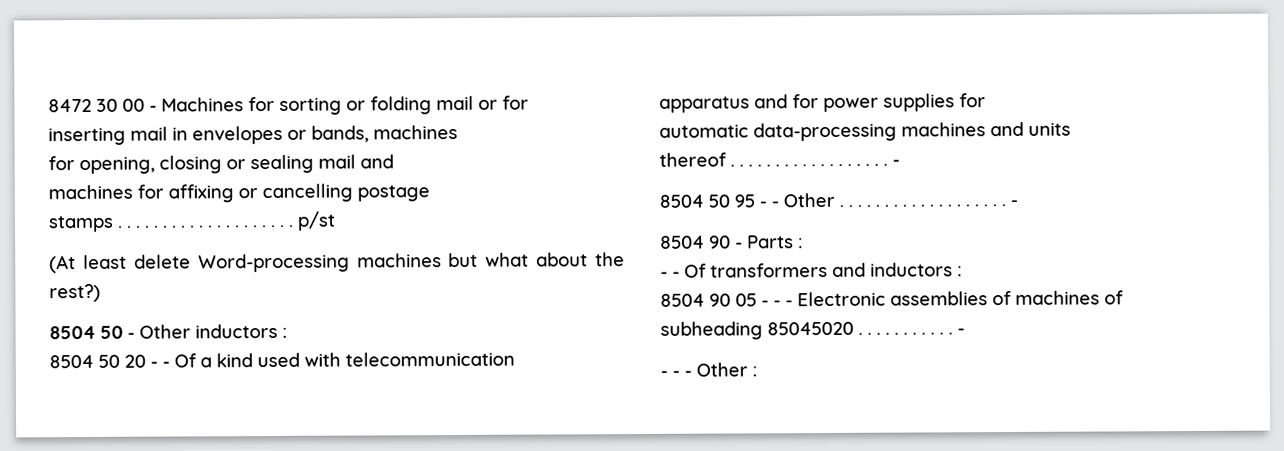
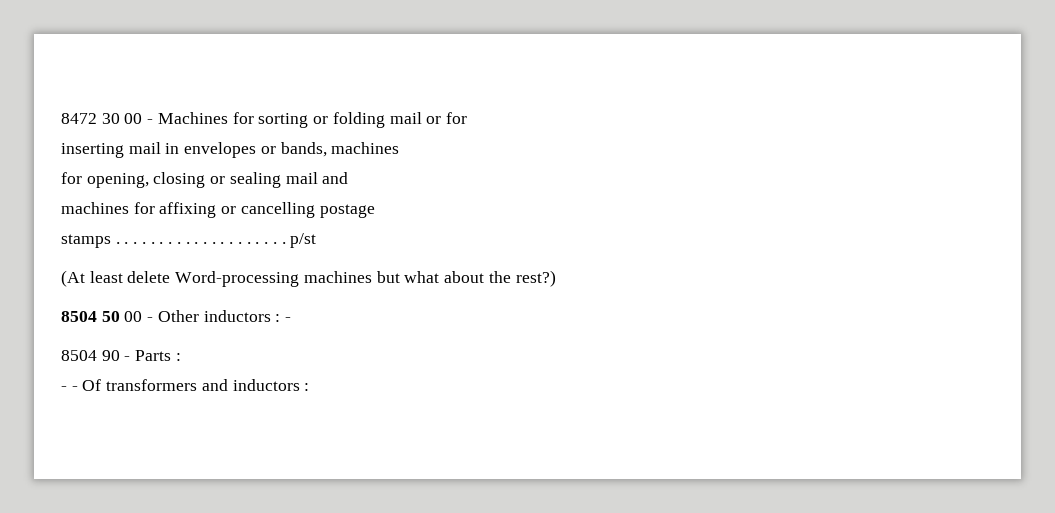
- 8504 50 - Other inductors :
- 8504 50 20 - - Of a kind used with telecommunication
- apparatus and for power supplies for
- automatic data-processing machines and units
- thereof . . . . . . . . . . . . . . . . . . -
- 8504 50 95 - - Other . . . . . . . . . . . . . . . . . . . -
+ 8504 50 00 - Other inductors : -
- 8504 90 05 - - - Electronic assemblies of machines of
- subheading 85045020 . . . . . . . . . . . -
- - - - Other :

